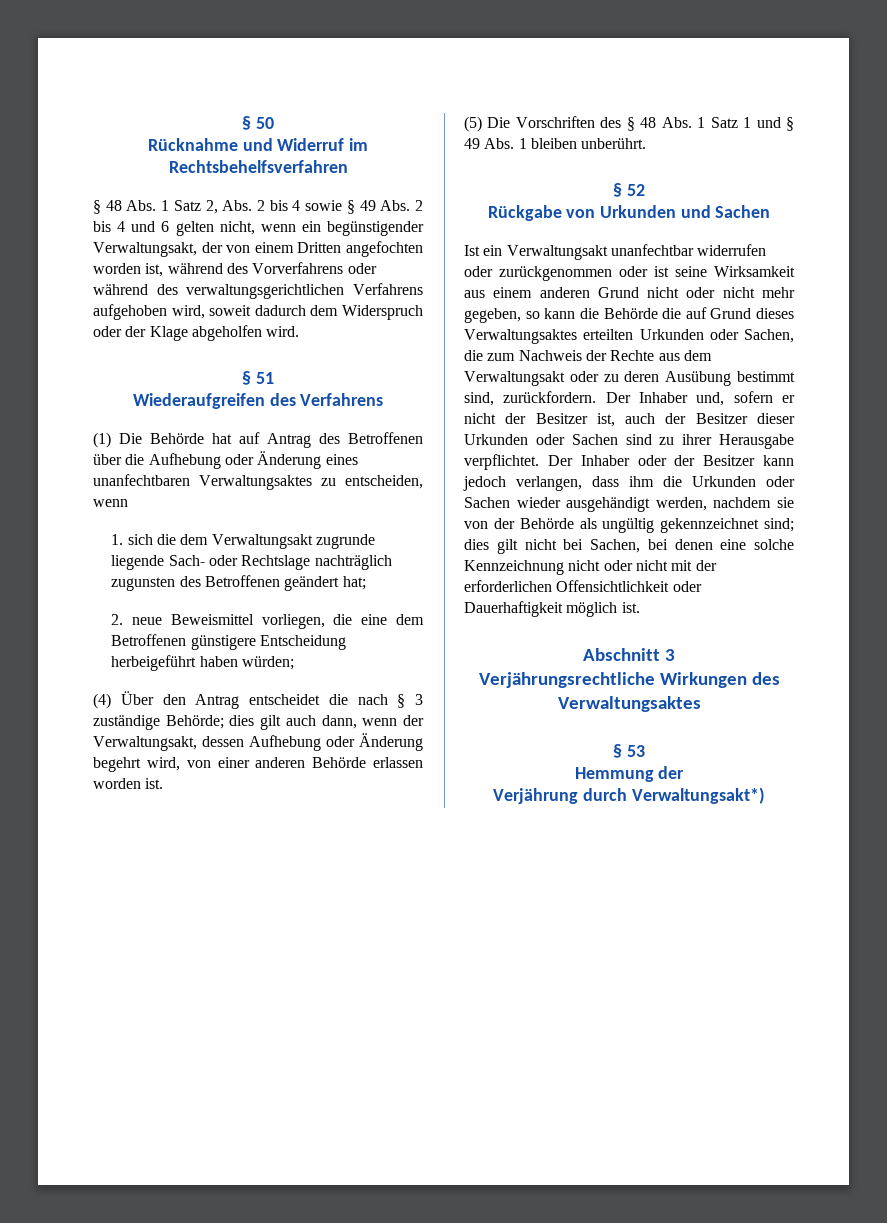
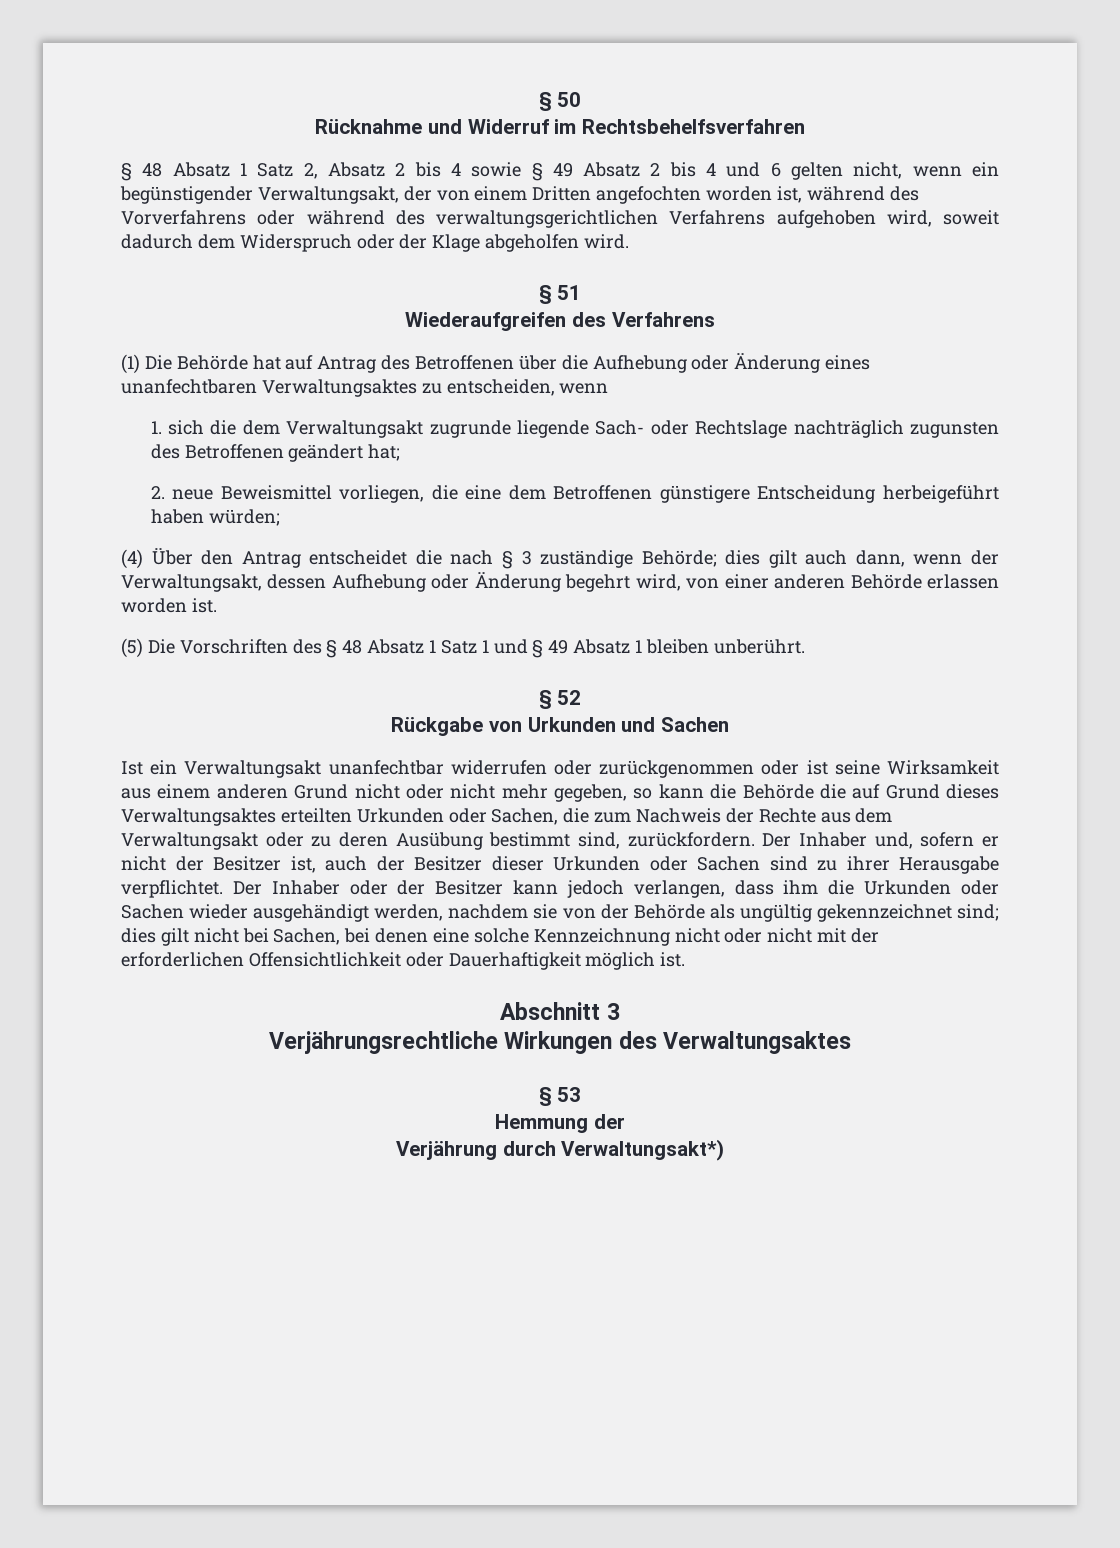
- § 48 Abs. 1 Satz 2, Abs. 2 bis 4 sowie § 49 Abs. 2 bis 4 und 6 gelten nicht, wenn ein begünstigender Verwaltungsakt, der von einem Dritten angefochten worden ist, während des Vorverfahrens oder während des verwaltungsgerichtlichen Verfahrens aufgehoben wird, soweit dadurch dem Widerspruch oder der Klage abgeholfen wird.
+ § 48 Absatz 1 Satz 2, Absatz 2 bis 4 sowie § 49 Absatz 2 bis 4 und 6 gelten nicht, wenn ein begünstigender Verwaltungsakt, der von einem Dritten angefochten worden ist, während des Vorverfahrens oder während des verwaltungsgerichtlichen Verfahrens aufgehoben wird, soweit dadurch dem Widerspruch oder der Klage abgeholfen wird.
- (5) Die Vorschriften des § 48 Abs. 1 Satz 1 und § 49 Abs. 1 bleiben unberührt.
+ (5) Die Vorschriften des § 48 Absatz 1 Satz 1 und § 49 Absatz 1 bleiben unberührt.

